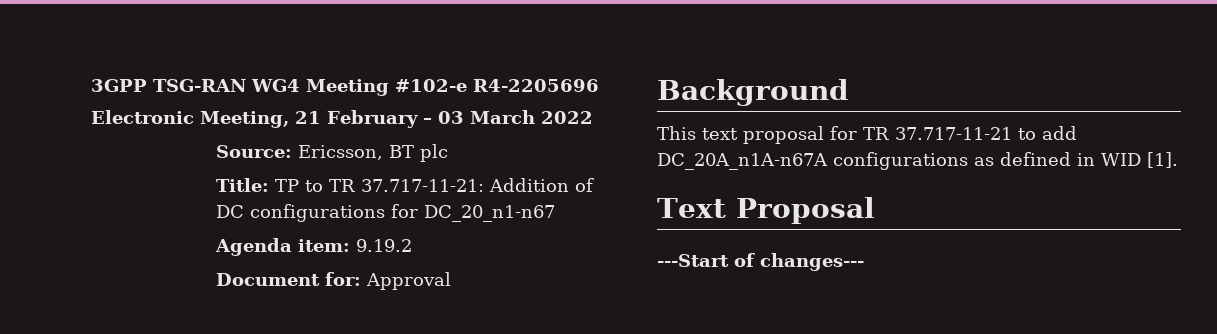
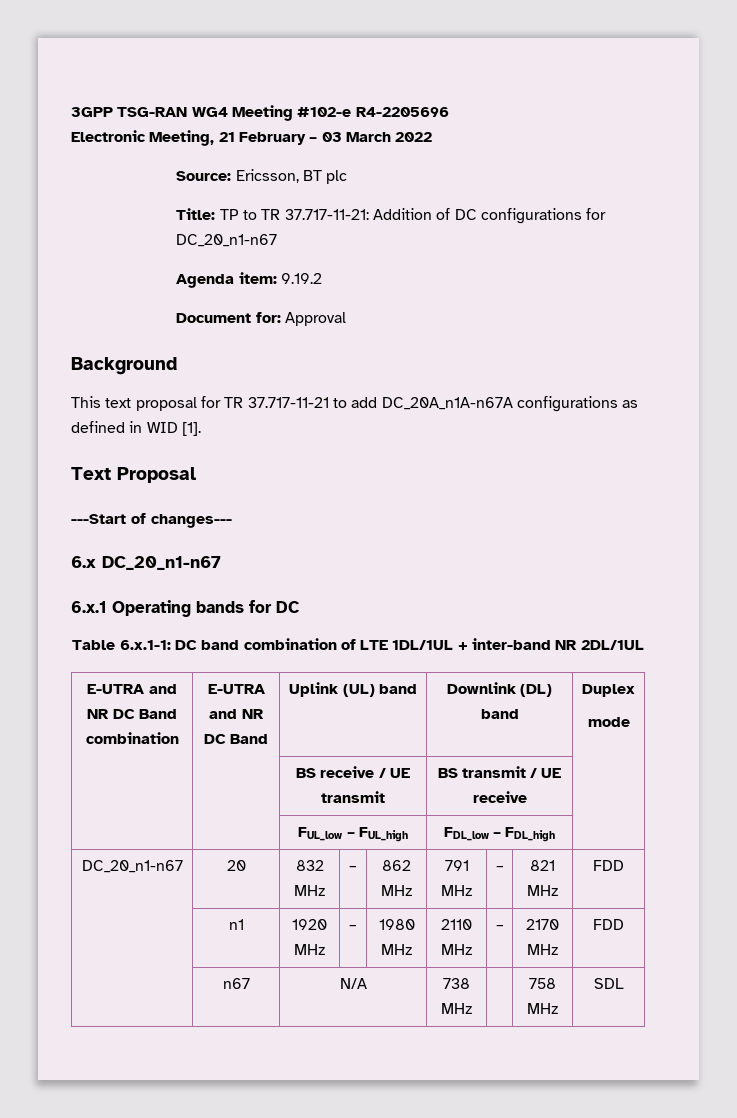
+ 6.x DC_20_n1-n67
+ 6.x.1 Operating bands for DC
+ Table 6.x.1-1: DC band combination of LTE 1DL/1UL + inter-band NR 2DL/1UL
+ E-UTRA and NR DC Band combination | E-UTRA and NR DC Band | Uplink (UL) band | Downlink (DL) band | Duplex
+ mode
+ | | BS receive / UE transmit | BS transmit / UE receive |
+ | | FUL_low – FUL_high | FDL_low – FDL_high |
+ DC_20_n1-n67 | 20 | 832 MHz | – | 862 MHz | 791 MHz | – | 821 MHz | FDD
+ | n1 | 1920 MHz | – | 1980 MHz | 2110 MHz | – | 2170 MHz | FDD
+ | n67 | N/A | 738 MHz | | 758 MHz | SDL

